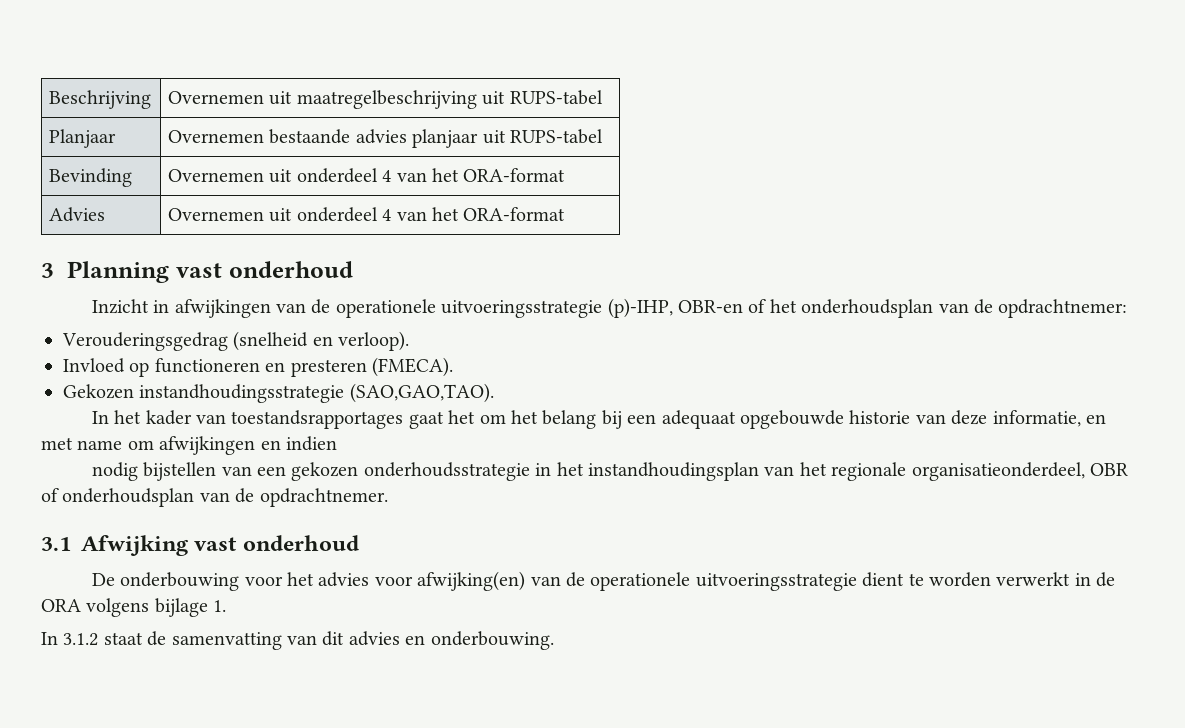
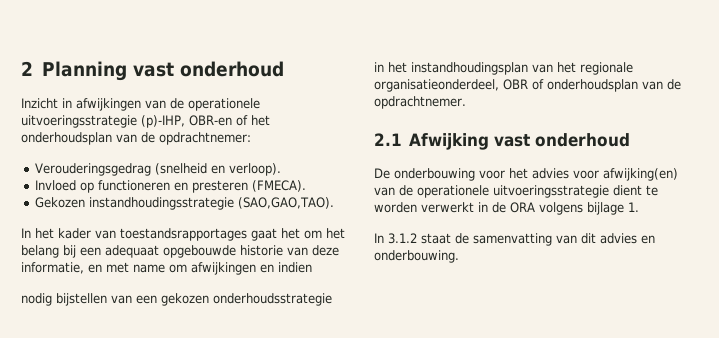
- Beschrijving | Overnemen uit maatregelbeschrijving uit RUPS-tabel
- Planjaar | Overnemen bestaande advies planjaar uit RUPS-tabel
- Bevinding | Overnemen uit onderdeel 4 van het ORA-format
- Advies | Overnemen uit onderdeel 4 van het ORA-format
- 3 Planning vast onderhoud
+ 2 Planning vast onderhoud
- 3.1 Afwijking vast onderhoud
+ 2.1 Afwijking vast onderhoud

